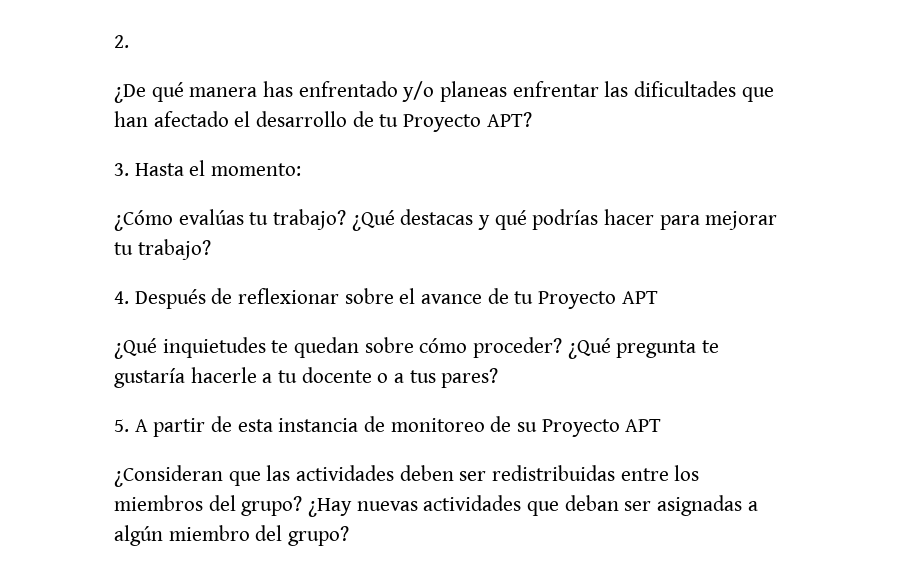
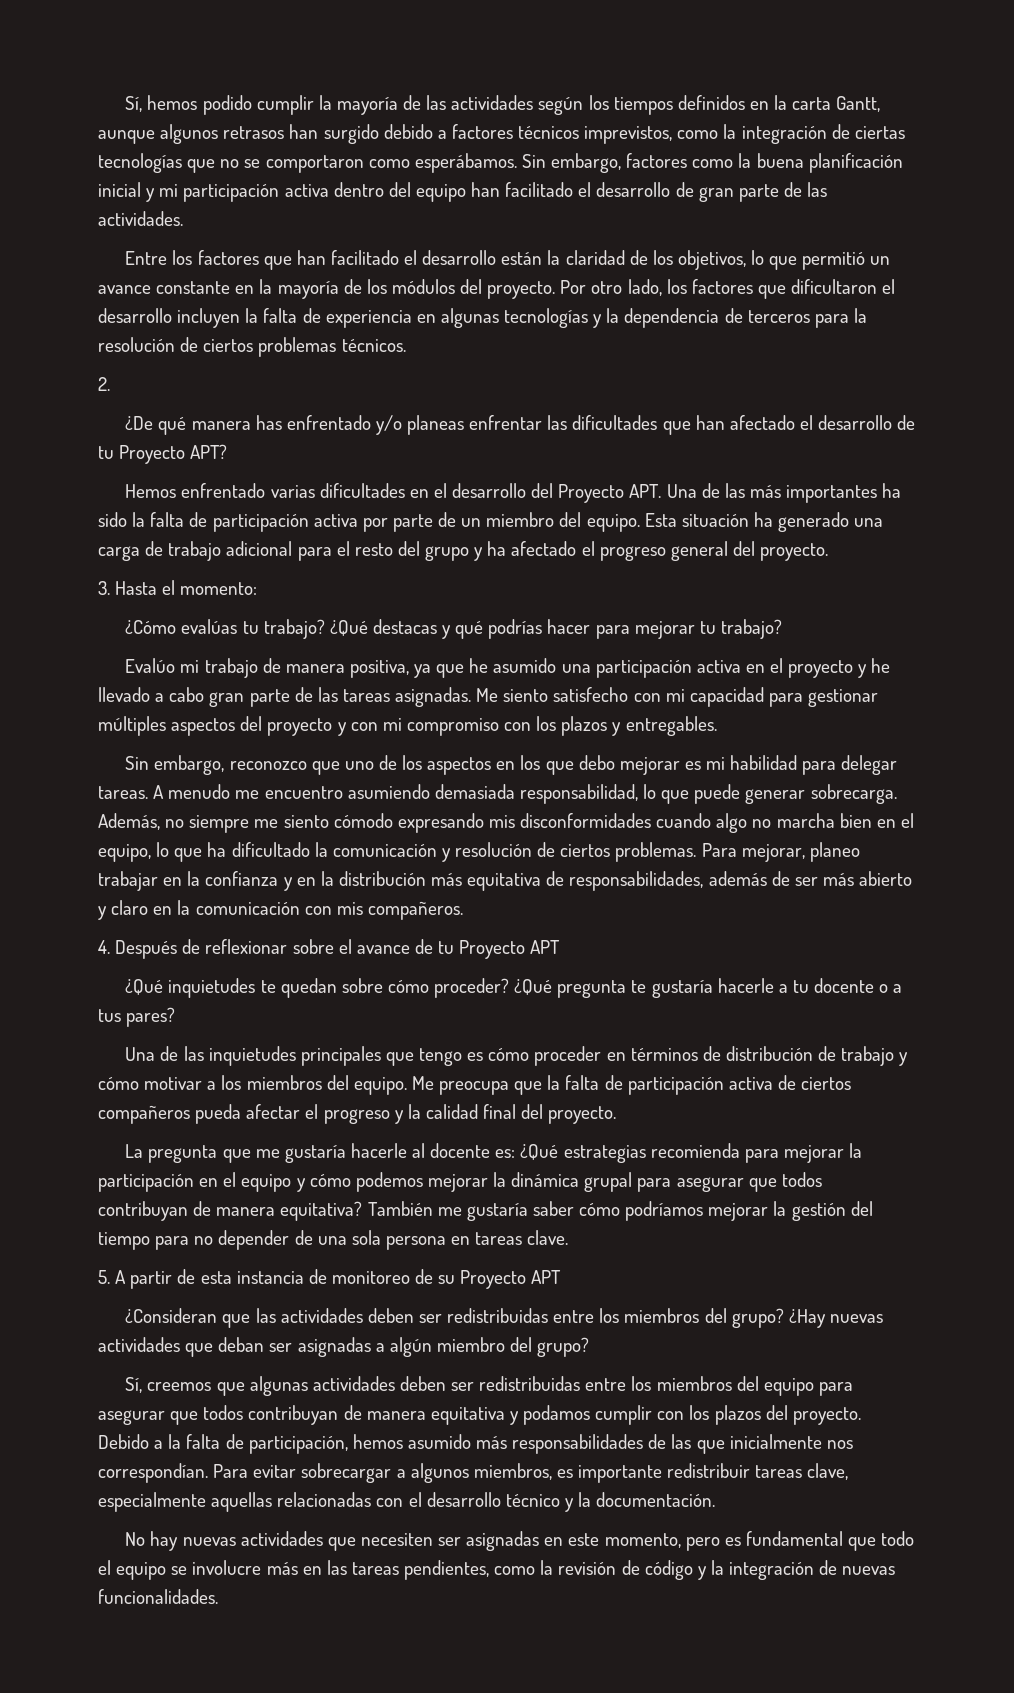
+ Sí, hemos podido cumplir la mayoría de las actividades según los tiempos definidos en la carta Gantt, aunque algunos retrasos han surgido debido a factores técnicos imprevistos, como la integración de ciertas tecnologías que no se comportaron como esperábamos. Sin embargo, factores como la buena planificación inicial y mi participación activa dentro del equipo han facilitado el desarrollo de gran parte de las actividades.
+ Entre los factores que han facilitado el desarrollo están la claridad de los objetivos, lo que permitió un avance constante en la mayoría de los módulos del proyecto. Por otro lado, los factores que dificultaron el desarrollo incluyen la falta de experiencia en algunas tecnologías y la dependencia de terceros para la resolución de ciertos problemas técnicos.
+ Hemos enfrentado varias dificultades en el desarrollo del Proyecto APT. Una de las más importantes ha sido la falta de participación activa por parte de un miembro del equipo. Esta situación ha generado una carga de trabajo adicional para el resto del grupo y ha afectado el progreso general del proyecto.
+ Evalúo mi trabajo de manera positiva, ya que he asumido una participación activa en el proyecto y he llevado a cabo gran parte de las tareas asignadas. Me siento satisfecho con mi capacidad para gestionar múltiples aspectos del proyecto y con mi compromiso con los plazos y entregables.
+ Sin embargo, reconozco que uno de los aspectos en los que debo mejorar es mi habilidad para delegar tareas. A menudo me encuentro asumiendo demasiada responsabilidad, lo que puede generar sobrecarga. Además, no siempre me siento cómodo expresando mis disconformidades cuando algo no marcha bien en el equipo, lo que ha dificultado la comunicación y resolución de ciertos problemas. Para mejorar, planeo trabajar en la confianza y en la distribución más equitativa de responsabilidades, además de ser más abierto y claro en la comunicación con mis compañeros.
+ Una de las inquietudes principales que tengo es cómo proceder en términos de distribución de trabajo y cómo motivar a los miembros del equipo. Me preocupa que la falta de participación activa de ciertos compañeros pueda afectar el progreso y la calidad final del proyecto.
+ La pregunta que me gustaría hacerle al docente es: ¿Qué estrategias recomienda para mejorar la participación en el equipo y cómo podemos mejorar la dinámica grupal para asegurar que todos contribuyan de manera equitativa? También me gustaría saber cómo podríamos mejorar la gestión del tiempo para no depender de una sola persona en tareas clave.
+ Sí, creemos que algunas actividades deben ser redistribuidas entre los miembros del equipo para asegurar que todos contribuyan de manera equitativa y podamos cumplir con los plazos del proyecto. Debido a la falta de participación, hemos asumido más responsabilidades de las que inicialmente nos correspondían. Para evitar sobrecargar a algunos miembros, es importante redistribuir tareas clave, especialmente aquellas relacionadas con el desarrollo técnico y la documentación.
+ No hay nuevas actividades que necesiten ser asignadas en este momento, pero es fundamental que todo el equipo se involucre más en las tareas pendientes, como la revisión de código y la integración de nuevas funcionalidades.

